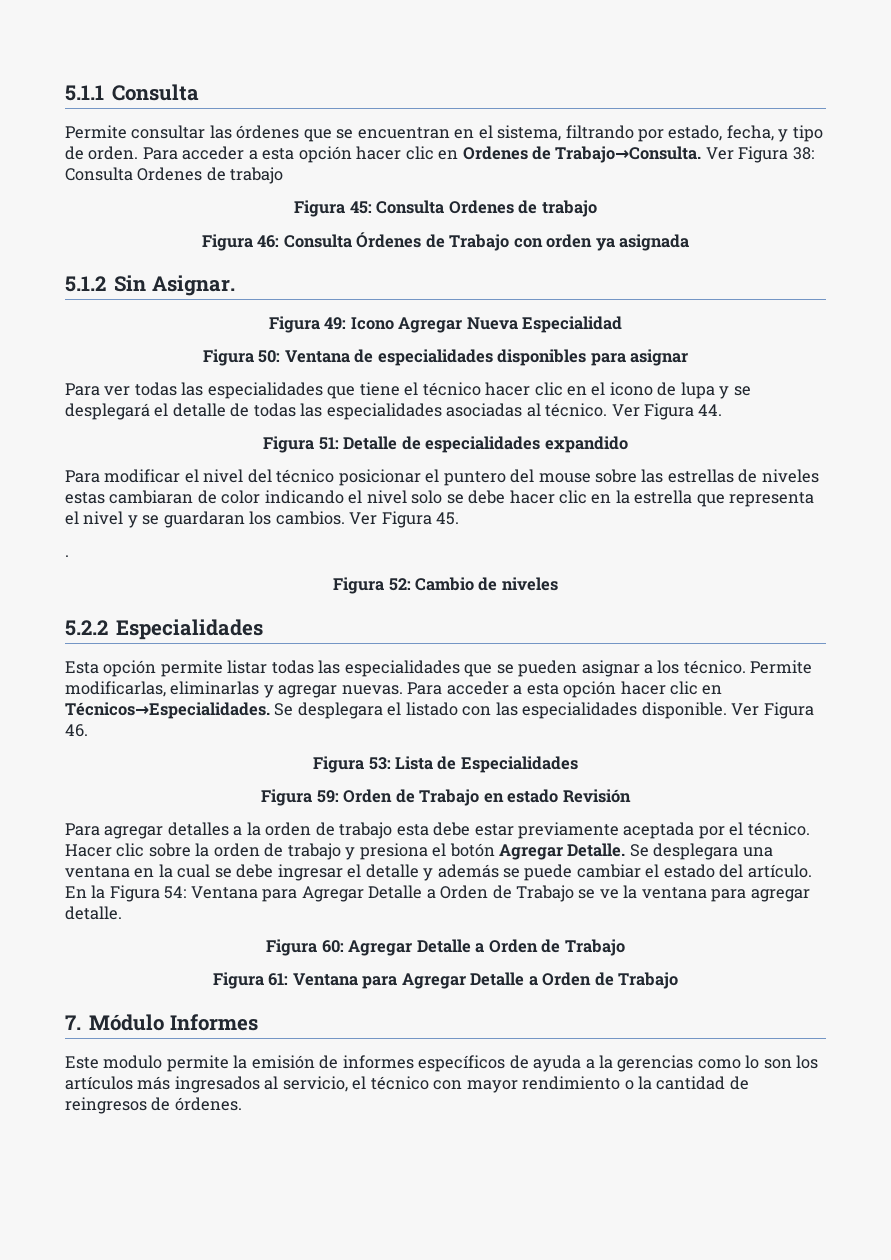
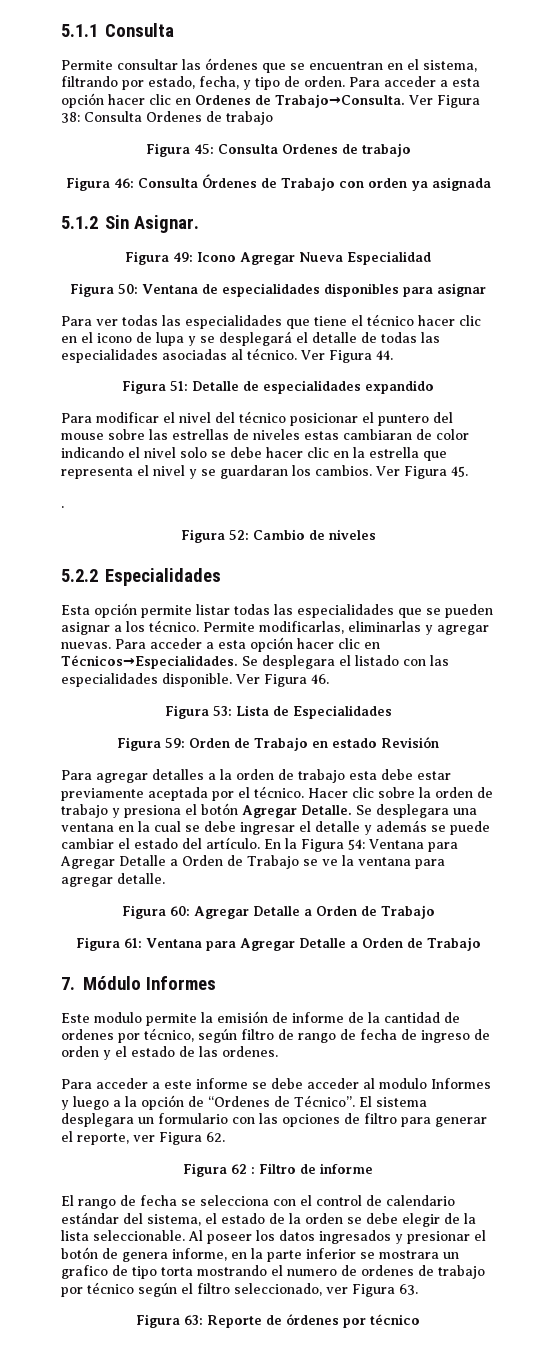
- Este modulo permite la emisión de informes específicos de ayuda a la gerencias como lo son los artículos más ingresados al servicio, el técnico con mayor rendimiento o la cantidad de reingresos de órdenes.
+ Este modulo permite la emisión de informe de la cantidad de ordenes por técnico, según filtro de rango de fecha de ingreso de orden y el estado de las ordenes.
+ Para acceder a este informe se debe acceder al modulo Informes y luego a la opción de “Ordenes de Técnico”. El sistema desplegara un formulario con las opciones de filtro para generar el reporte, ver Figura 62.
+ Figura 62 : Filtro de informe
+ El rango de fecha se selecciona con el control de calendario estándar del sistema, el estado de la orden se debe elegir de la lista seleccionable. Al poseer los datos ingresados y presionar el botón de genera informe, en la parte inferior se mostrara un grafico de tipo torta mostrando el numero de ordenes de trabajo por técnico según el filtro seleccionado, ver Figura 63.
+ Figura 63: Reporte de órdenes por técnico

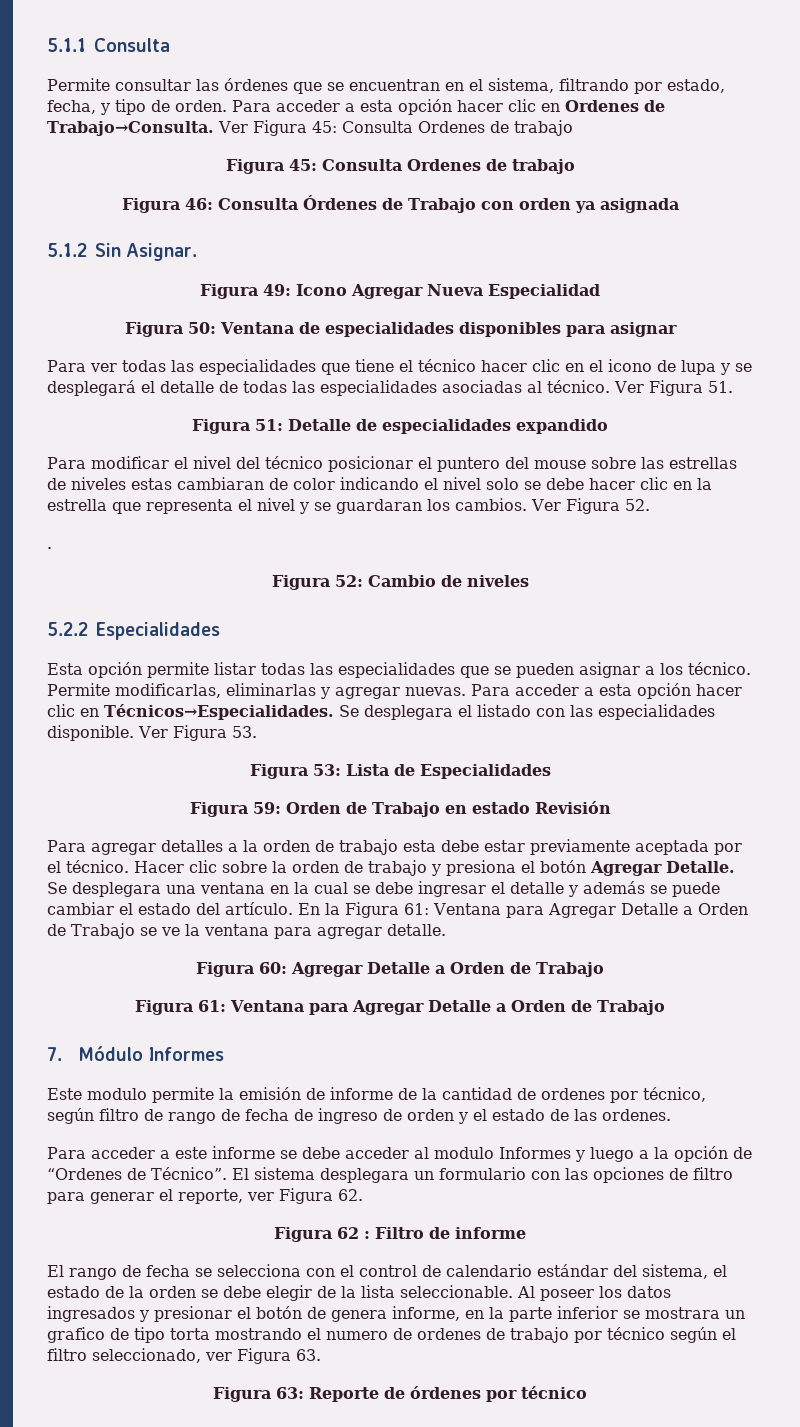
- Ver Figura 38: Consulta Ordenes de trabajo
+ Ver Figura 45: Consulta Ordenes de trabajo
- Ver Figura 44.
+ Ver Figura 51.
- Ver Figura 45.
+ Ver Figura 52.
- Ver Figura 46.
+ Ver Figura 53.
- En la Figura 54: Ventana para Agregar Detalle a Orden de Trabajo se ve la ventana para agregar detalle.
+ En la Figura 61: Ventana para Agregar Detalle a Orden de Trabajo se ve la ventana para agregar detalle.

